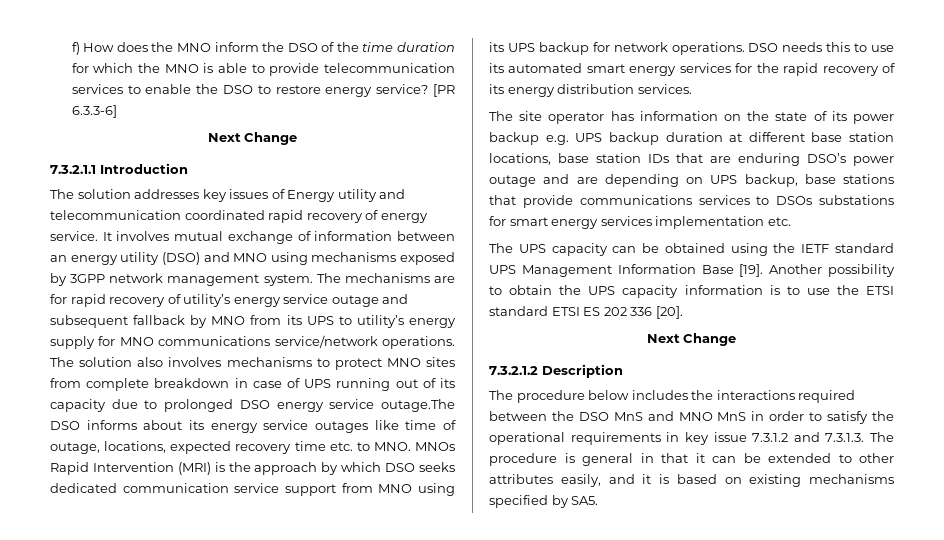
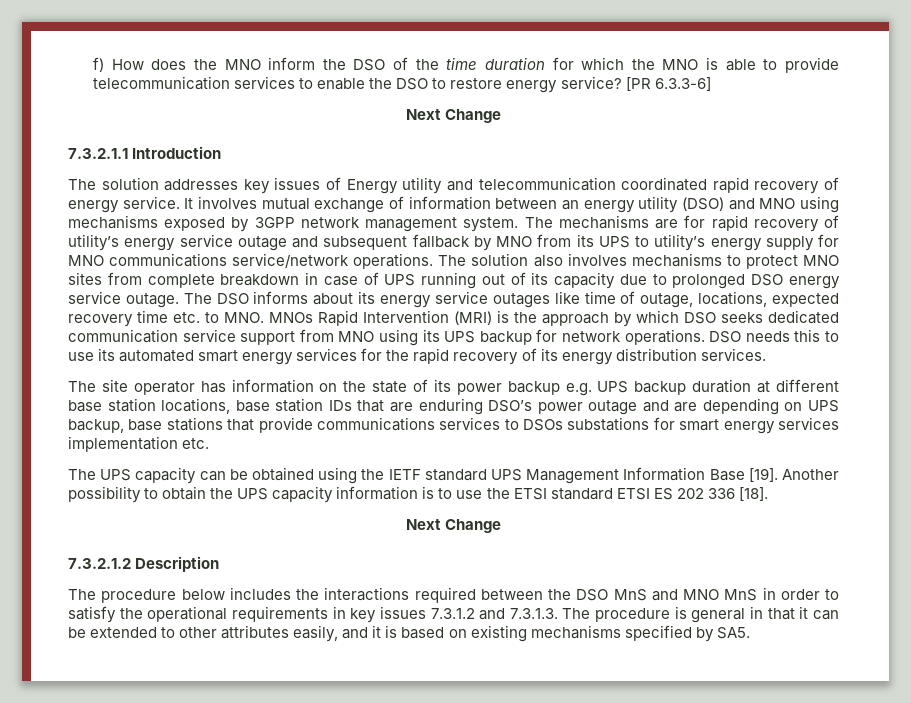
- The solution also involves mechanisms to protect MNO sites from complete breakdown in case of UPS running out of its capacity due to prolonged DSO energy service outage.The DSO informs about its energy service outages like time of outage, locations, expected recovery time etc. to MNO. MNOs Rapid Intervention (MRI) is the approach by which DSO seeks dedicated communication service support from MNO using its UPS backup for network operations.
+ The solution also involves mechanisms to protect MNO sites from complete breakdown in case of UPS running out of its capacity due to prolonged DSO energy service outage. The DSO informs about its energy service outages like time of outage, locations, expected recovery time etc. to MNO. MNOs Rapid Intervention (MRI) is the approach by which DSO seeks dedicated communication service support from MNO using its UPS backup for network operations.
- Another possibility to obtain the UPS capacity information is to use the ETSI standard ETSI ES 202 336 [20].
+ Another possibility to obtain the UPS capacity information is to use the ETSI standard ETSI ES 202 336 [18].
- The procedure below includes the interactions required between the DSO MnS and MNO MnS in order to satisfy the operational requirements in key issue 7.3.1.2 and 7.3.1.3. The procedure is general in that it can be extended to other attributes easily, and it is based on existing mechanisms specified by SA5.
+ The procedure below includes the interactions required between the DSO MnS and MNO MnS in order to satisfy the operational requirements in key issues 7.3.1.2 and 7.3.1.3. The procedure is general in that it can be extended to other attributes easily, and it is based on existing mechanisms specified by SA5.

